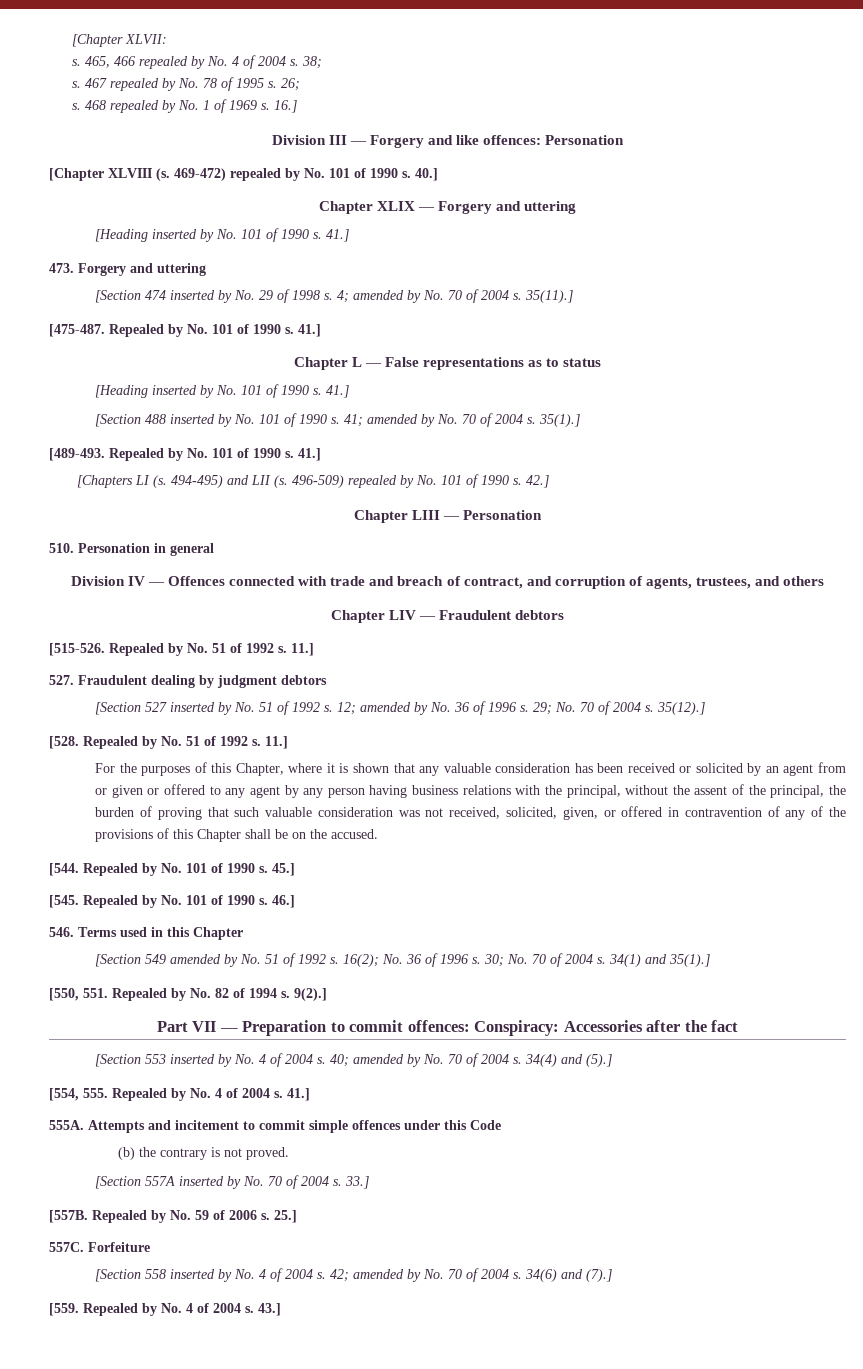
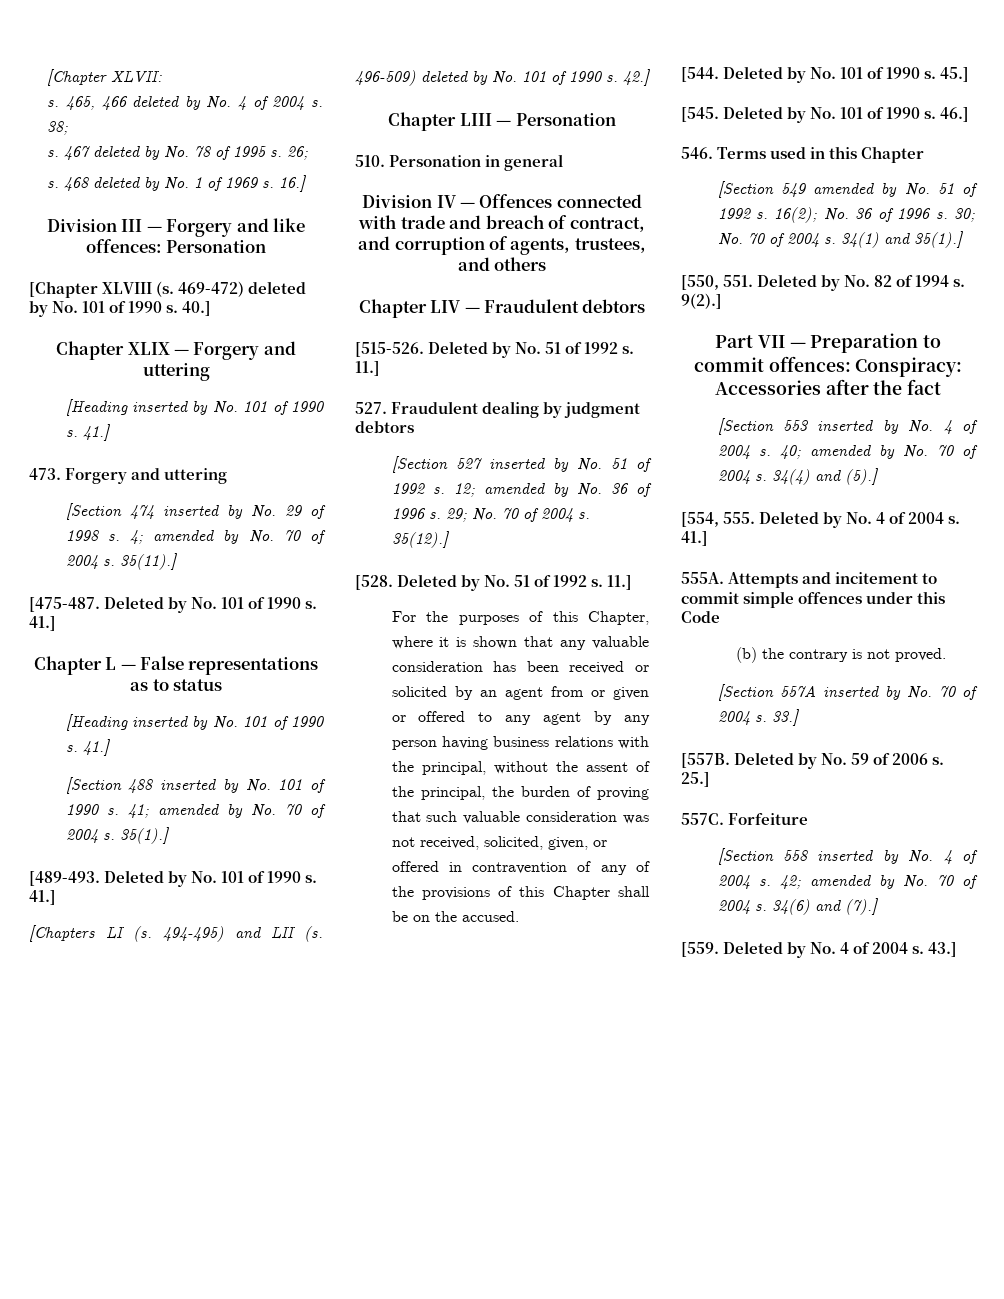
- 465, 466 repealed by No. 4 of 2004 s.
+ 465, 466 deleted by No. 4 of 2004 s.
- 467 repealed by No. 78 of 1995 s.
+ 467 deleted by No. 78 of 1995 s.
- 468 repealed by No. 1 of 1969 s.
+ 468 deleted by No. 1 of 1969 s.
- 469-472) repealed by No. 101 of 1990 s.
+ 469-472) deleted by No. 101 of 1990 s.
- [475-487. Repealed by No. 101 of 1990 s.
+ [475-487. Deleted by No. 101 of 1990 s.
- [489-493. Repealed by No. 101 of 1990 s.
+ [489-493. Deleted by No. 101 of 1990 s.
- 496-509) repealed by No. 101 of 1990 s.
+ 496-509) deleted by No. 101 of 1990 s.
- [515-526. Repealed by No. 51 of 1992 s.
+ [515-526. Deleted by No. 51 of 1992 s.
- [528. Repealed by No. 51 of 1992 s.
+ [528. Deleted by No. 51 of 1992 s.
- [544. Repealed by No. 101 of 1990 s.
+ [544. Deleted by No. 101 of 1990 s.
- [545. Repealed by No. 101 of 1990 s.
+ [545. Deleted by No. 101 of 1990 s.
- [550, 551. Repealed by No. 82 of 1994 s.
+ [550, 551. Deleted by No. 82 of 1994 s.
- [554, 555. Repealed by No. 4 of 2004 s.
+ [554, 555. Deleted by No. 4 of 2004 s.
- Repealed by No. 59 of 2006 s.
+ Deleted by No. 59 of 2006 s.
- [559. Repealed by No. 4 of 2004 s.
+ [559. Deleted by No. 4 of 2004 s.

